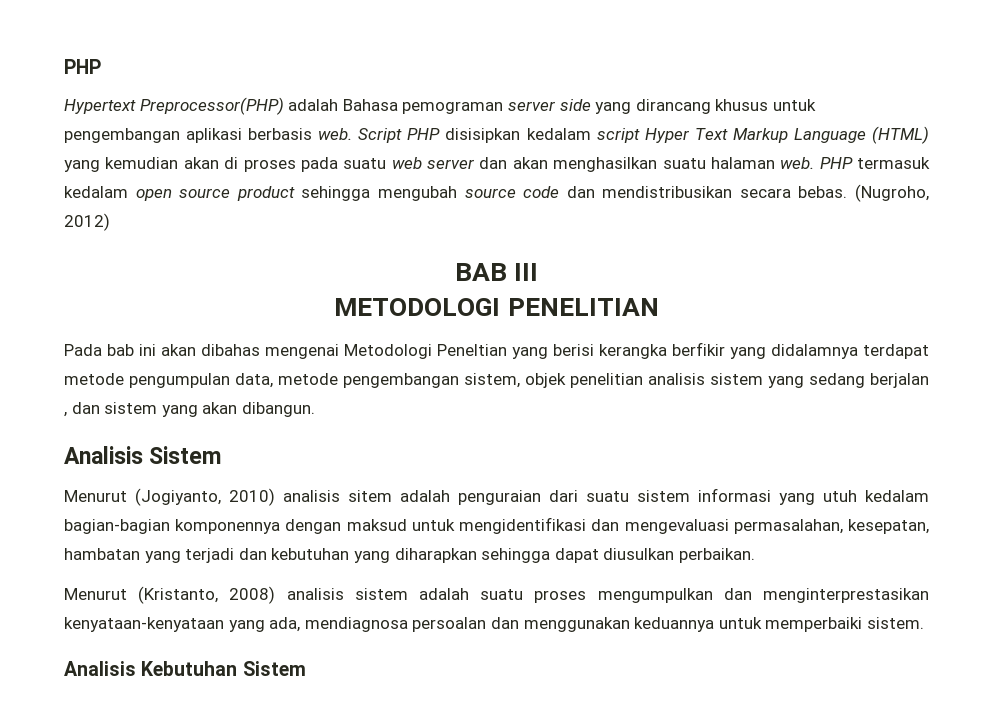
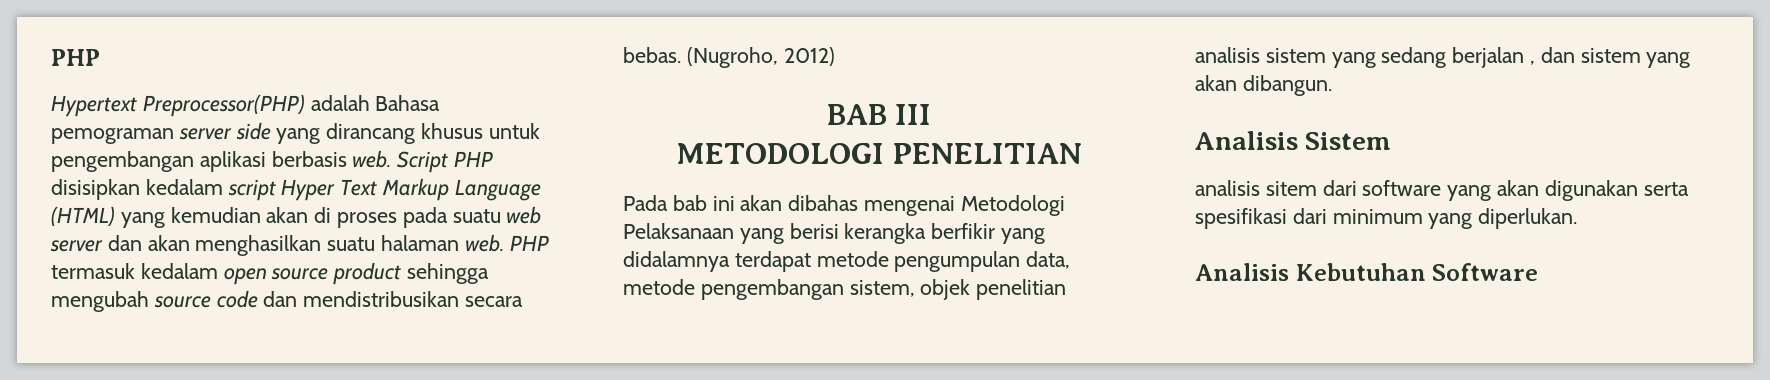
- Pada bab ini akan dibahas mengenai Metodologi Peneltian yang berisi kerangka berfikir yang didalamnya terdapat metode pengumpulan data, metode pengembangan sistem, objek penelitian analisis sistem yang sedang berjalan , dan sistem yang akan dibangun.
+ Pada bab ini akan dibahas mengenai Metodologi Pelaksanaan yang berisi kerangka berfikir yang didalamnya terdapat metode pengumpulan data, metode pengembangan sistem, objek penelitian analisis sistem yang sedang berjalan , dan sistem yang akan dibangun.
- Menurut (Jogiyanto, 2010) analisis sitem adalah penguraian dari suatu sistem informasi yang utuh kedalam bagian-bagian komponennya dengan maksud untuk mengidentifikasi dan mengevaluasi permasalahan, kesepatan, hambatan yang terjadi dan kebutuhan yang diharapkan sehingga dapat diusulkan perbaikan.
- Menurut (Kristanto, 2008) analisis sistem adalah suatu proses mengumpulkan dan menginterprestasikan kenyataan-kenyataan yang ada, mendiagnosa persoalan dan menggunakan keduannya untuk memperbaiki sistem.
+ analisis sitem dari software yang akan digunakan serta spesifikasi dari minimum yang diperlukan.
- Analisis Kebutuhan Sistem
+ Analisis Kebutuhan Software

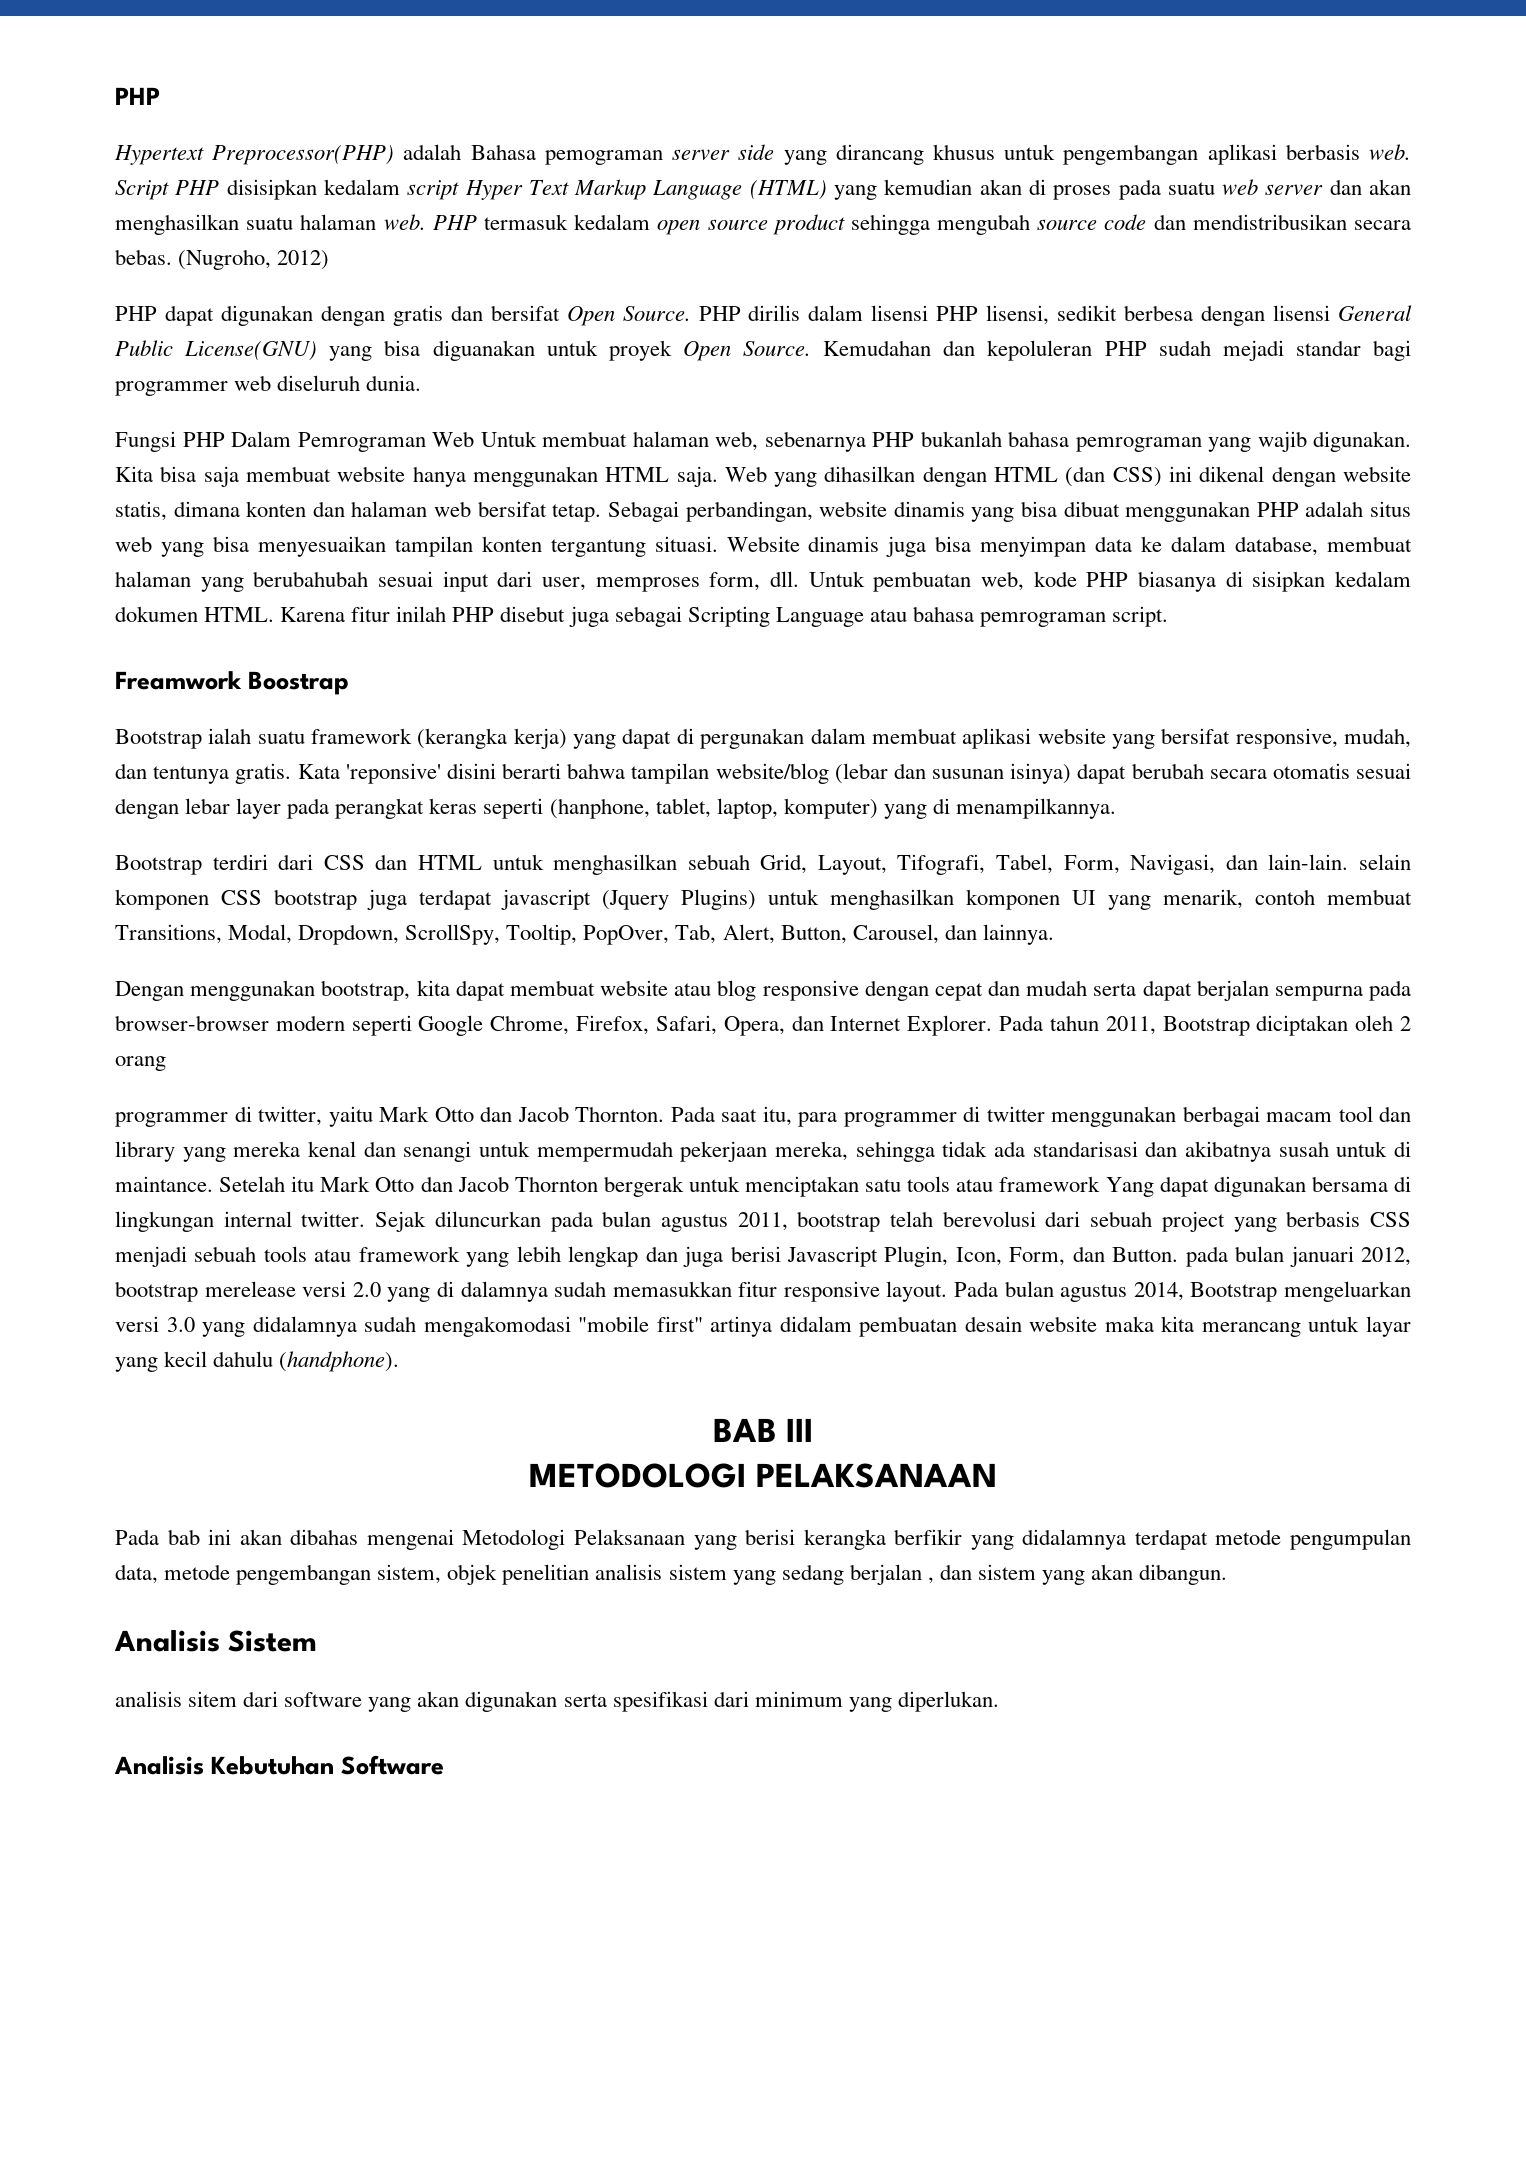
+ PHP dapat digunakan dengan gratis dan bersifat Open Source. PHP dirilis dalam lisensi PHP lisensi, sedikit berbesa dengan lisensi General Public License(GNU) yang bisa diguanakan untuk proyek Open Source. Kemudahan dan kepoluleran PHP sudah mejadi standar bagi programmer web diseluruh dunia.
+ Fungsi PHP Dalam Pemrograman Web Untuk membuat halaman web, sebenarnya PHP bukanlah bahasa pemrograman yang wajib digunakan. Kita bisa saja membuat website hanya menggunakan HTML saja. Web yang dihasilkan dengan HTML (dan CSS) ini dikenal dengan website statis, dimana konten dan halaman web bersifat tetap. Sebagai perbandingan, website dinamis yang bisa dibuat menggunakan PHP adalah situs web yang bisa menyesuaikan tampilan konten tergantung situasi. Website dinamis juga bisa menyimpan data ke dalam database, membuat halaman yang berubahubah sesuai input dari user, memproses form, dll. Untuk pembuatan web, kode PHP biasanya di sisipkan kedalam dokumen HTML. Karena fitur inilah PHP disebut juga sebagai Scripting Language atau bahasa pemrograman script.
+ Freamwork Boostrap
+ Bootstrap ialah suatu framework (kerangka kerja) yang dapat di pergunakan dalam membuat aplikasi website yang bersifat responsive, mudah, dan tentunya gratis. Kata 'reponsive' disini berarti bahwa tampilan website/blog (lebar dan susunan isinya) dapat berubah secara otomatis sesuai dengan lebar layer pada perangkat keras seperti (hanphone, tablet, laptop, komputer) yang di menampilkannya.
+ Bootstrap terdiri dari CSS dan HTML untuk menghasilkan sebuah Grid, Layout, Tifografi, Tabel, Form, Navigasi, dan lain-lain. selain komponen CSS bootstrap juga terdapat javascript (Jquery Plugins) untuk menghasilkan komponen UI yang menarik, contoh membuat Transitions, Modal, Dropdown, ScrollSpy, Tooltip, PopOver, Tab, Alert, Button, Carousel, dan lainnya.
+ Dengan menggunakan bootstrap, kita dapat membuat website atau blog responsive dengan cepat dan mudah serta dapat berjalan sempurna pada browser-browser modern seperti Google Chrome, Firefox, Safari, Opera, dan Internet Explorer. Pada tahun 2011, Bootstrap diciptakan oleh 2 orang
+ programmer di twitter, yaitu Mark Otto dan Jacob Thornton. Pada saat itu, para programmer di twitter menggunakan berbagai macam tool dan library yang mereka kenal dan senangi untuk mempermudah pekerjaan mereka, sehingga tidak ada standarisasi dan akibatnya susah untuk di maintance. Setelah itu Mark Otto dan Jacob Thornton bergerak untuk menciptakan satu tools atau framework Yang dapat digunakan bersama di lingkungan internal twitter. Sejak diluncurkan pada bulan agustus 2011, bootstrap telah berevolusi dari sebuah project yang berbasis CSS menjadi sebuah tools atau framework yang lebih lengkap dan juga berisi Javascript Plugin, Icon, Form, dan Button. pada bulan januari 2012, bootstrap merelease versi 2.0 yang di dalamnya sudah memasukkan fitur responsive layout. Pada bulan agustus 2014, Bootstrap mengeluarkan versi 3.0 yang didalamnya sudah mengakomodasi "mobile first" artinya didalam pembuatan desain website maka kita merancang untuk layar yang kecil dahulu (handphone).
- METODOLOGI PENELITIAN
+ METODOLOGI PELAKSANAAN

